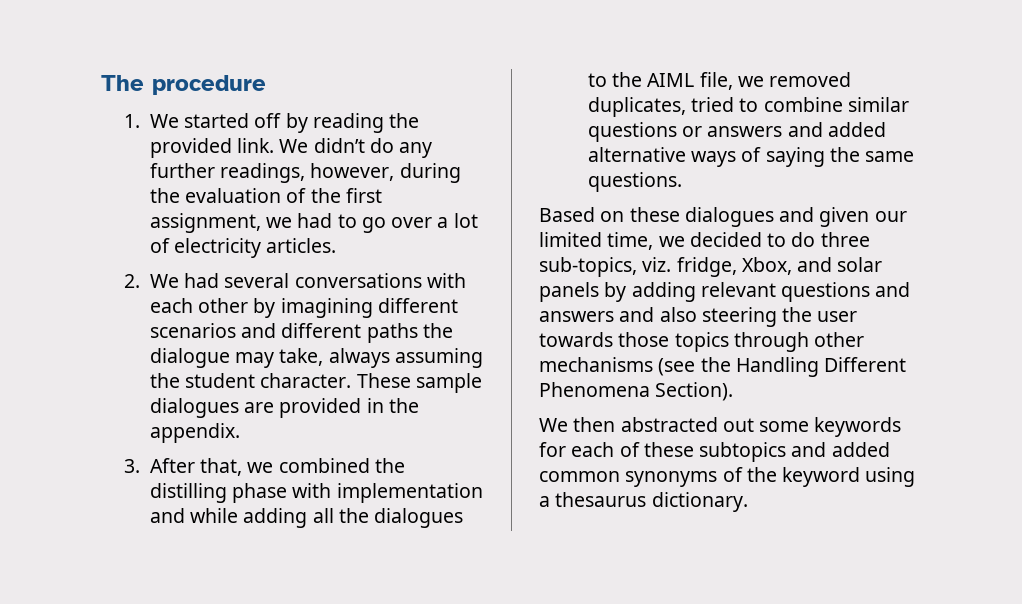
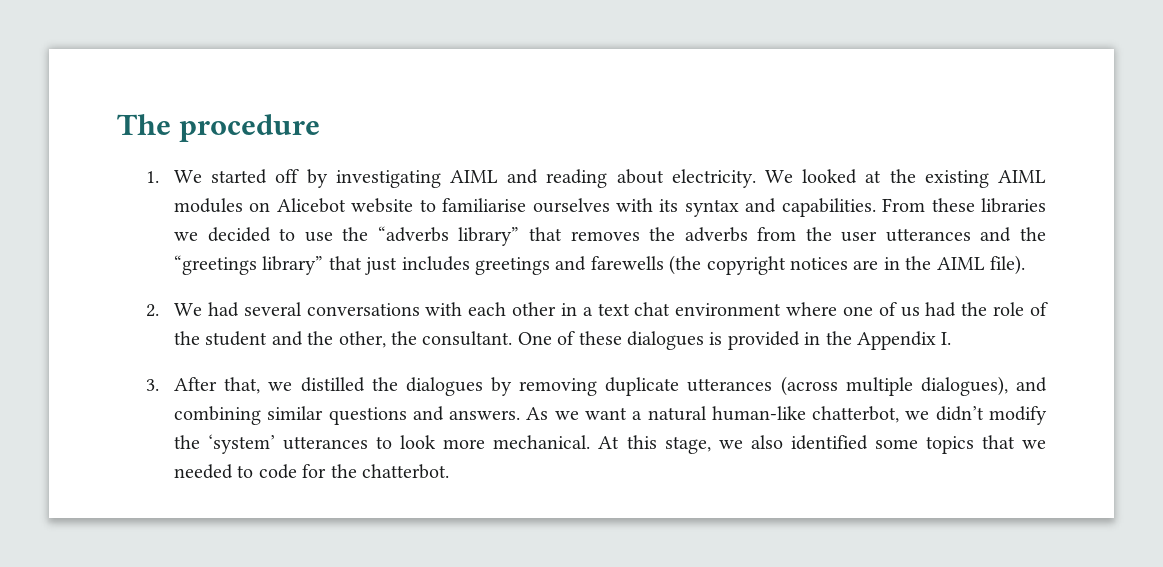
- 1. We started off by reading the provided link. We didn’t do any further readings, however, during the evaluation of the first assignment, we had to go over a lot of electricity articles.
+ 1. We started off by investigating AIML and reading about electricity. We looked at the existing AIML modules on Alicebot website to familiarise ourselves with its syntax and capabilities. From these libraries we decided to use the “adverbs library” that removes the adverbs from the user utterances and the “greetings library” that just includes greetings and farewells (the copyright notices are in the AIML file).
- 2. We had several conversations with each other by imagining different scenarios and different paths the dialogue may take, always assuming the student character. These sample dialogues are provided in the appendix.
+ 2. We had several conversations with each other in a text chat environment where one of us had the role of the student and the other, the consultant. One of these dialogues is provided in the Appendix I.
- 3. After that, we combined the distilling phase with implementation and while adding all the dialogues to the AIML file, we removed duplicates, tried to combine similar questions or answers and added alternative ways of saying the same questions.
- Based on these dialogues and given our limited time, we decided to do three sub-topics, viz. fridge, Xbox, and solar panels by adding relevant questions and answers and also steering the user towards those topics through other mechanisms (see the Handling Different Phenomena Section).
- We then abstracted out some keywords for each of these subtopics and added common synonyms of the keyword using a thesaurus dictionary.
+ 3. After that, we distilled the dialogues by removing duplicate utterances (across multiple dialogues), and combining similar questions and answers. As we want a natural human-like chatterbot, we didn’t modify the ‘system’ utterances to look more mechanical. At this stage, we also identified some topics that we needed to code for the chatterbot.

